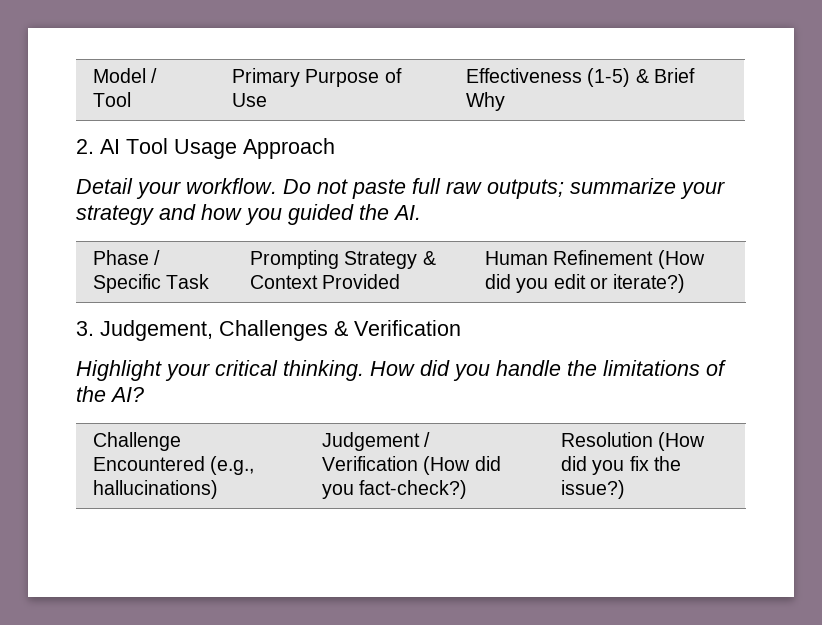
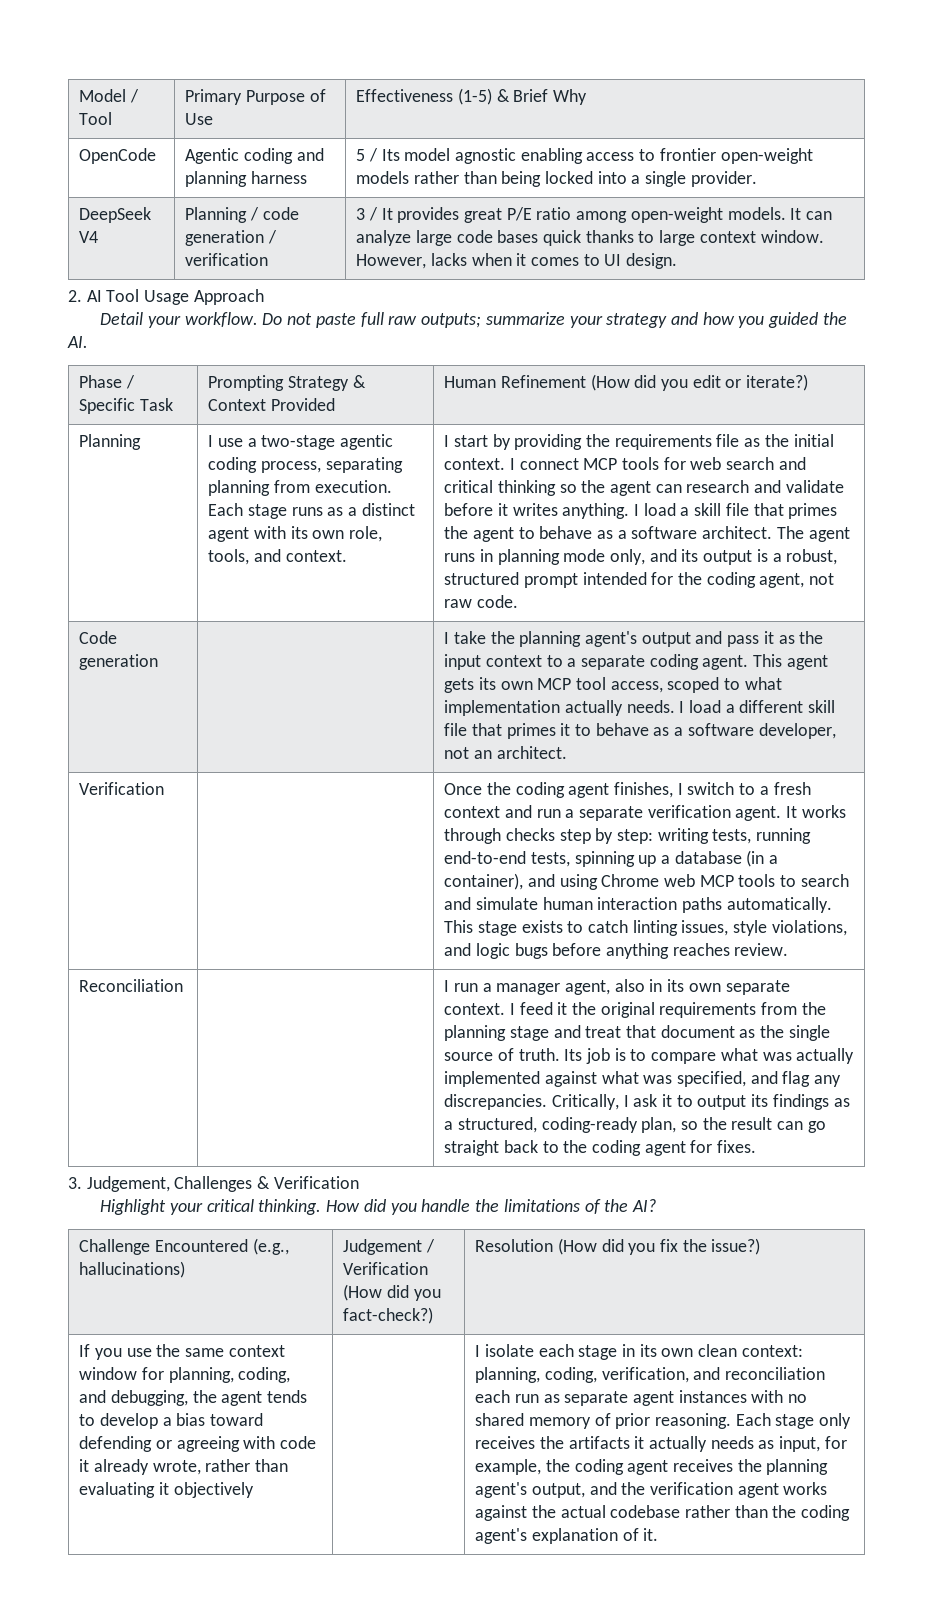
+ OpenCode | Agentic coding and planning harness | 5 / Its model agnostic enabling access to frontier open-weight models rather than being locked into a single provider.
+ DeepSeek V4 | Planning / code generation / verification | 3 / It provides great P/E ratio among open-weight models. It can analyze large code bases quick thanks to large context window. However, lacks when it comes to UI design.
+ Planning | I use a two-stage agentic coding process, separating planning from execution. Each stage runs as a distinct agent with its own role, tools, and context. | I start by providing the requirements file as the initial context. I connect MCP tools for web search and critical thinking so the agent can research and validate before it writes anything. I load a skill file that primes the agent to behave as a software architect. The agent runs in planning mode only, and its output is a robust, structured prompt intended for the coding agent, not raw code.
+ Code generation | | I take the planning agent's output and pass it as the input context to a separate coding agent. This agent gets its own MCP tool access, scoped to what implementation actually needs. I load a different skill file that primes it to behave as a software developer, not an architect.
+ Verification | | Once the coding agent finishes, I switch to a fresh context and run a separate verification agent. It works through checks step by step: writing tests, running end-to-end tests, spinning up a database (in a container), and using Chrome web MCP tools to search and simulate human interaction paths automatically. This stage exists to catch linting issues, style violations, and logic bugs before anything reaches review.
+ Reconciliation | | I run a manager agent, also in its own separate context. I feed it the original requirements from the planning stage and treat that document as the single source of truth. Its job is to compare what was actually implemented against what was specified, and flag any discrepancies. Critically, I ask it to output its findings as a structured, coding-ready plan, so the result can go straight back to the coding agent for fixes.
+ If you use the same context window for planning, coding, and debugging, the agent tends to develop a bias toward defending or agreeing with code it already wrote, rather than evaluating it objectively | | I isolate each stage in its own clean context: planning, coding, verification, and reconciliation each run as separate agent instances with no shared memory of prior reasoning. Each stage only receives the artifacts it actually needs as input, for example, the coding agent receives the planning agent's output, and the verification agent works against the actual codebase rather than the coding agent's explanation of it.

